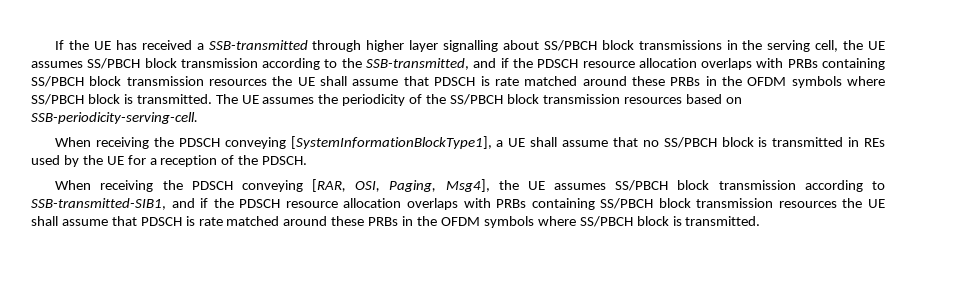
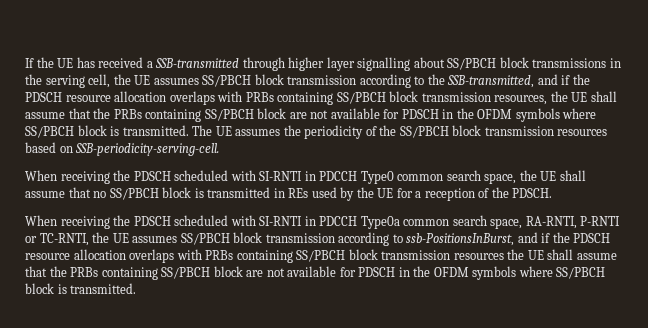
- If the UE has received a SSB-transmitted through higher layer signalling about SS/PBCH block transmissions in the serving cell, the UE assumes SS/PBCH block transmission according to the SSB-transmitted, and if the PDSCH resource allocation overlaps with PRBs containing SS/PBCH block transmission resources the UE shall assume that PDSCH is rate matched around these PRBs in the OFDM symbols where SS/PBCH block is transmitted.
+ If the UE has received a SSB-transmitted through higher layer signalling about SS/PBCH block transmissions in the serving cell, the UE assumes SS/PBCH block transmission according to the SSB-transmitted, and if the PDSCH resource allocation overlaps with PRBs containing SS/PBCH block transmission resources, the UE shall assume that the PRBs containing SS/PBCH block are not available for PDSCH in the OFDM symbols where SS/PBCH block is transmitted.
- When receiving the PDSCH conveying [SystemInformationBlockType1], a UE shall assume that no SS/PBCH block is transmitted in REs used by the UE for a reception of the PDSCH.
+ When receiving the PDSCH scheduled with SI-RNTI in PDCCH Type0 common search space, the UE shall assume that no SS/PBCH block is transmitted in REs used by the UE for a reception of the PDSCH.
- When receiving the PDSCH conveying [RAR, OSI, Paging, Msg4], the UE assumes SS/PBCH block transmission according to SSB-transmitted-SIB1, and if the PDSCH resource allocation overlaps with PRBs containing SS/PBCH block transmission resources the UE shall assume that PDSCH is rate matched around these PRBs in the OFDM symbols where SS/PBCH block is transmitted.
+ When receiving the PDSCH scheduled with SI-RNTI in PDCCH Type0a common search space, RA-RNTI, P-RNTI or TC-RNTI, the UE assumes SS/PBCH block transmission according to ssb-PositionsInBurst, and if the PDSCH resource allocation overlaps with PRBs containing SS/PBCH block transmission resources the UE shall assume that the PRBs containing SS/PBCH block are not available for PDSCH in the OFDM symbols where SS/PBCH block is transmitted.

